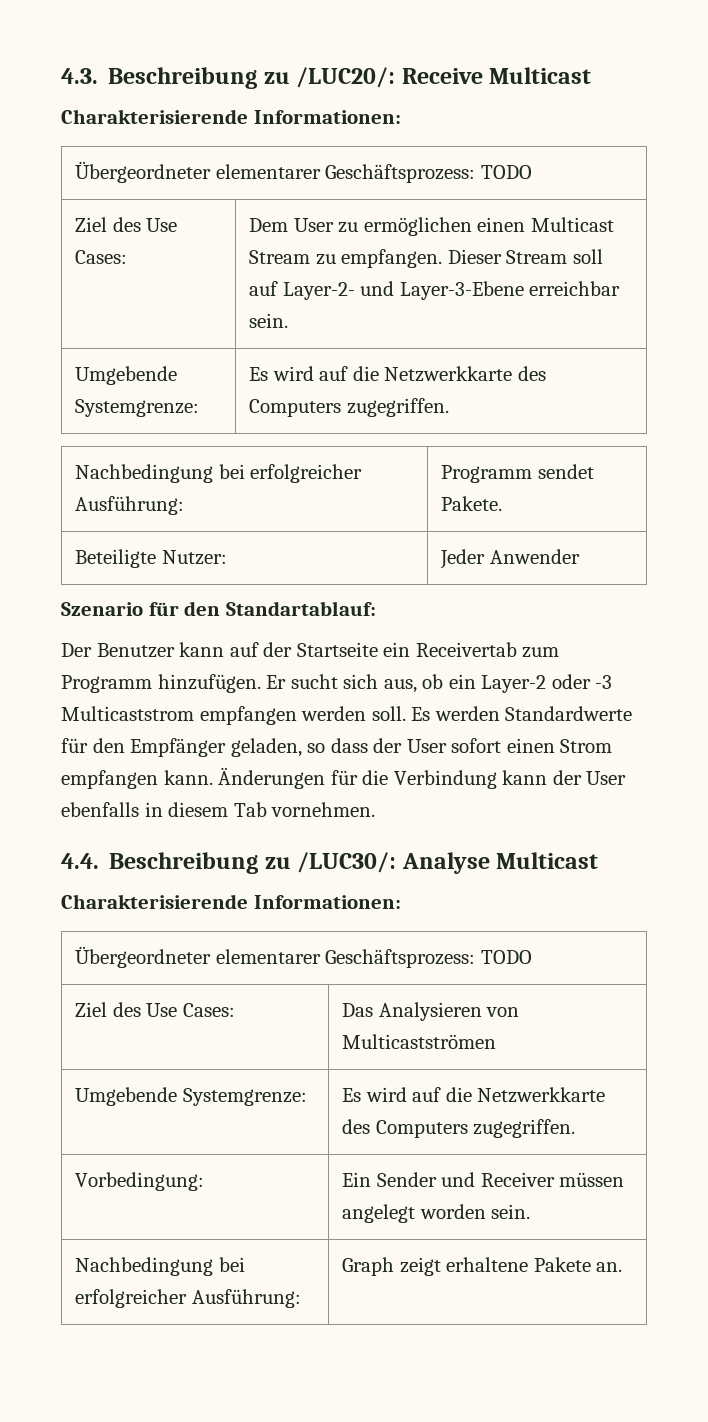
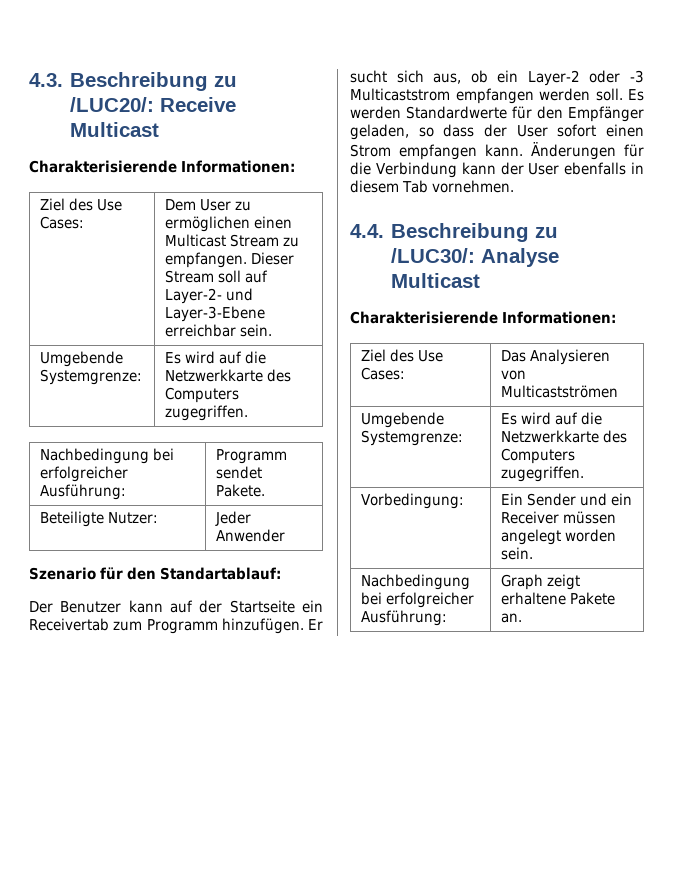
  4.3. Beschreibung zu /LUC20/: Receive Multicast
  Charakterisierende Informationen:
- Übergeordneter elementarer Geschäftsprozess: TODO
  4.4. Beschreibung zu /LUC30/: Analyse Multicast
  Charakterisierende Informationen:
- Übergeordneter elementarer Geschäftsprozess: TODO
- Vorbedingung: | Ein Sender und Receiver müssen angelegt worden sein.
+ Vorbedingung: | Ein Sender und ein Receiver müssen angelegt worden sein.

